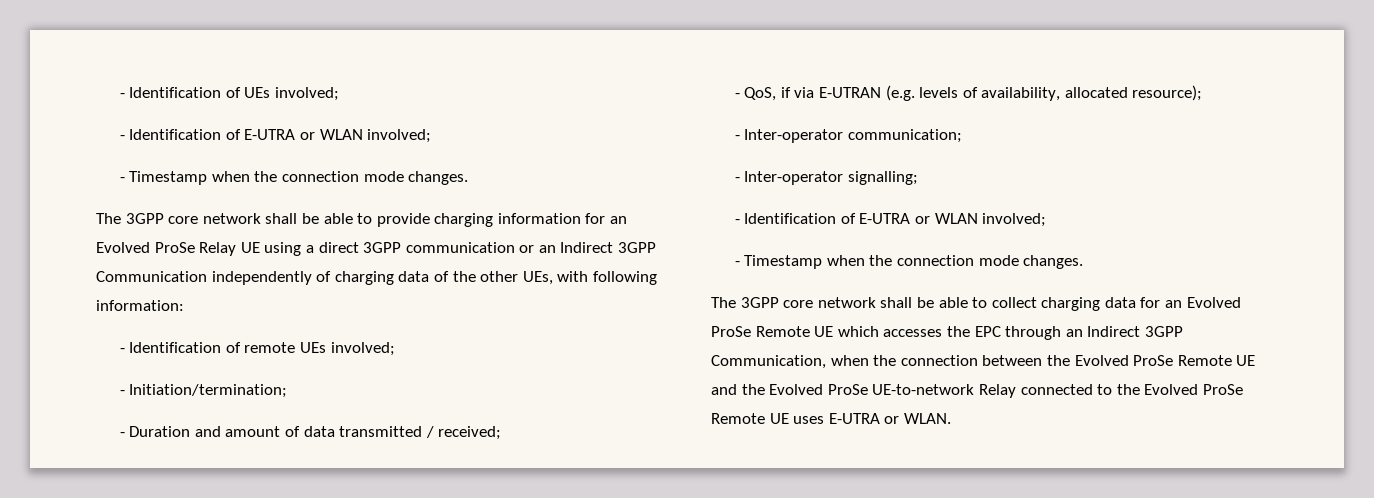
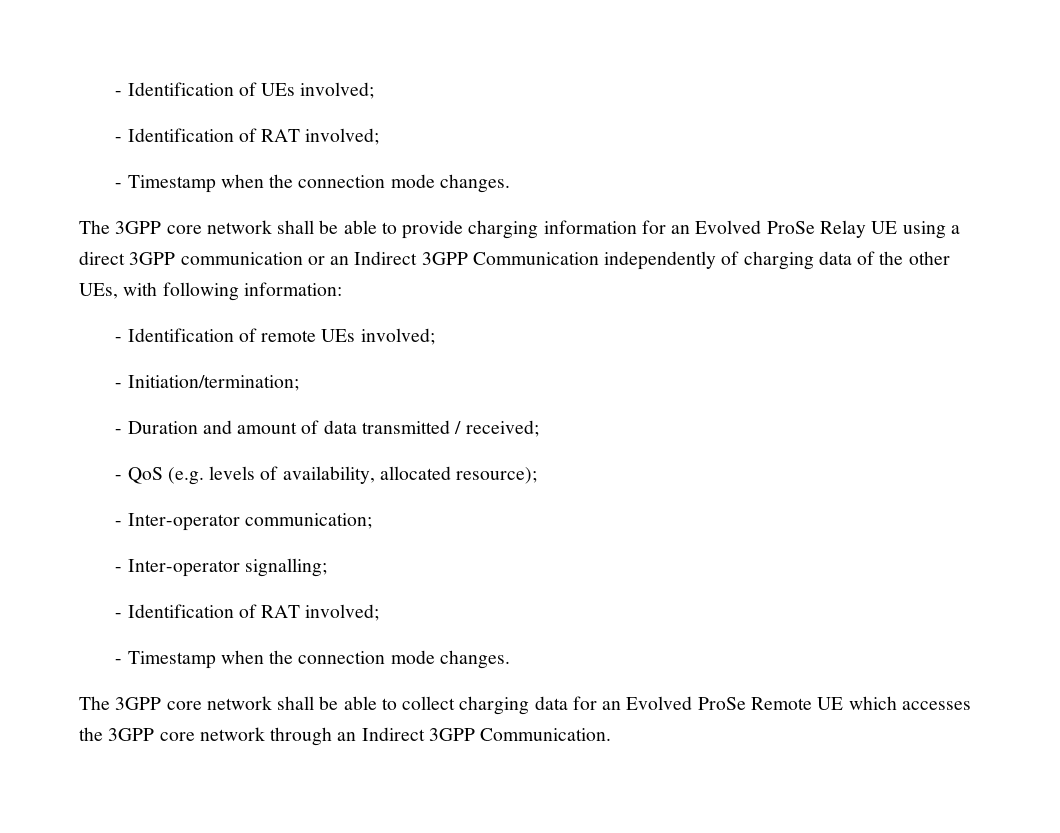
  - Identification of UEs involved;
- - Identification of E-UTRA or WLAN involved;
+ - Identification of RAT involved;
- - QoS, if via E-UTRAN (e.g. levels of availability, allocated resource);
+ - QoS (e.g. levels of availability, allocated resource);
  - Inter-operator signalling;
- - Identification of E-UTRA or WLAN involved;
+ - Identification of RAT involved;
- The 3GPP core network shall be able to collect charging data for an Evolved ProSe Remote UE which accesses the EPC through an Indirect 3GPP Communication, when the connection between the Evolved ProSe Remote UE and the Evolved ProSe UE-to-network Relay connected to the Evolved ProSe Remote UE uses E-UTRA or WLAN.
+ The 3GPP core network shall be able to collect charging data for an Evolved ProSe Remote UE which accesses the 3GPP core network through an Indirect 3GPP Communication.

